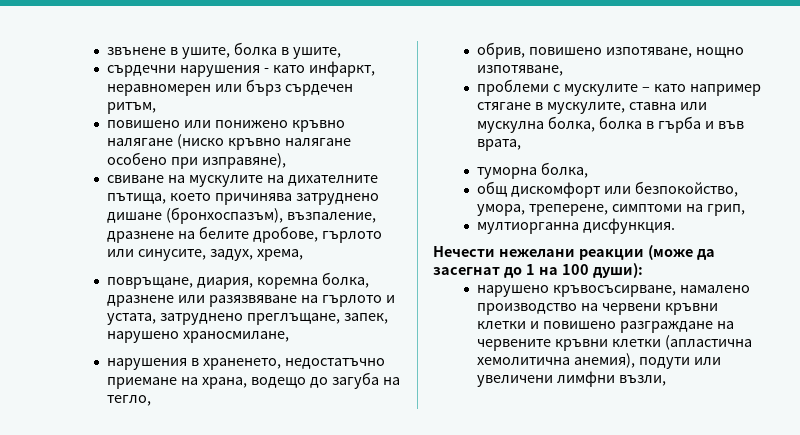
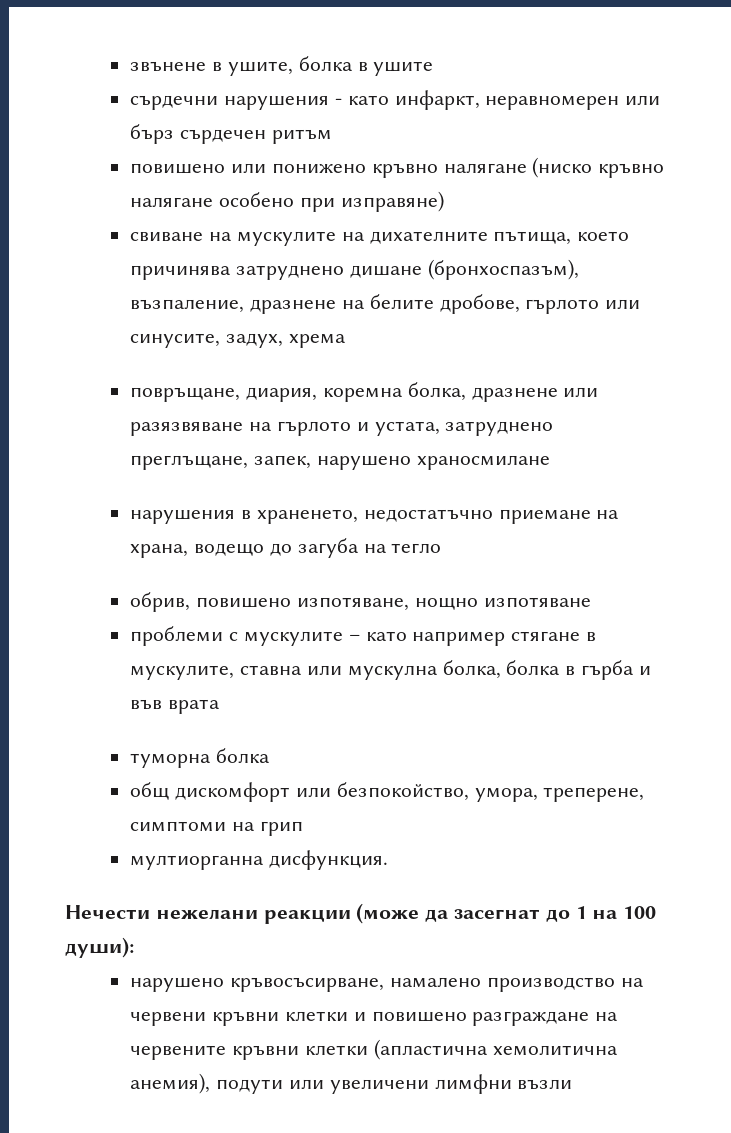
- звънене в ушите, болка в ушите,
+ звънене в ушите, болка в ушите
- сърдечни нарушения - като инфаркт, неравномерен или бърз сърдечен ритъм,
+ сърдечни нарушения - като инфаркт, неравномерен или бърз сърдечен ритъм
- повишено или понижено кръвно налягане (ниско кръвно налягане особено при изправяне),
+ повишено или понижено кръвно налягане (ниско кръвно налягане особено при изправяне)
- свиване на мускулите на дихателните пътища, което причинява затруднено дишане (бронхоспазъм), възпаление, дразнене на белите дробове, гърлото или синусите, задух, хрема,
+ свиване на мускулите на дихателните пътища, което причинява затруднено дишане (бронхоспазъм), възпаление, дразнене на белите дробове, гърлото или синусите, задух, хрема
- повръщане, диария, коремна болка, дразнене или разязвяване на гърлото и устата, затруднено преглъщане, запек, нарушено храносмилане,
+ повръщане, диария, коремна болка, дразнене или разязвяване на гърлото и устата, затруднено преглъщане, запек, нарушено храносмилане
- нарушения в храненето, недостатъчно приемане на храна, водещо до загуба на тегло,
+ нарушения в храненето, недостатъчно приемане на храна, водещо до загуба на тегло
- обрив, повишено изпотяване, нощно изпотяване,
+ обрив, повишено изпотяване, нощно изпотяване
- проблеми с мускулите – като например стягане в мускулите, ставна или мускулна болка, болка в гърба и във врата,
+ проблеми с мускулите – като например стягане в мускулите, ставна или мускулна болка, болка в гърба и във врата
- туморна болка,
+ туморна болка
- общ дискомфорт или безпокойство, умора, треперене, симптоми на грип,
+ общ дискомфорт или безпокойство, умора, треперене, симптоми на грип
- нарушено кръвосъсирване, намалено производство на червени кръвни клетки и повишено разграждане на червените кръвни клетки (апластична хемолитична анемия), подути или увеличени лимфни възли,
+ нарушено кръвосъсирване, намалено производство на червени кръвни клетки и повишено разграждане на червените кръвни клетки (апластична хемолитична анемия), подути или увеличени лимфни възли

